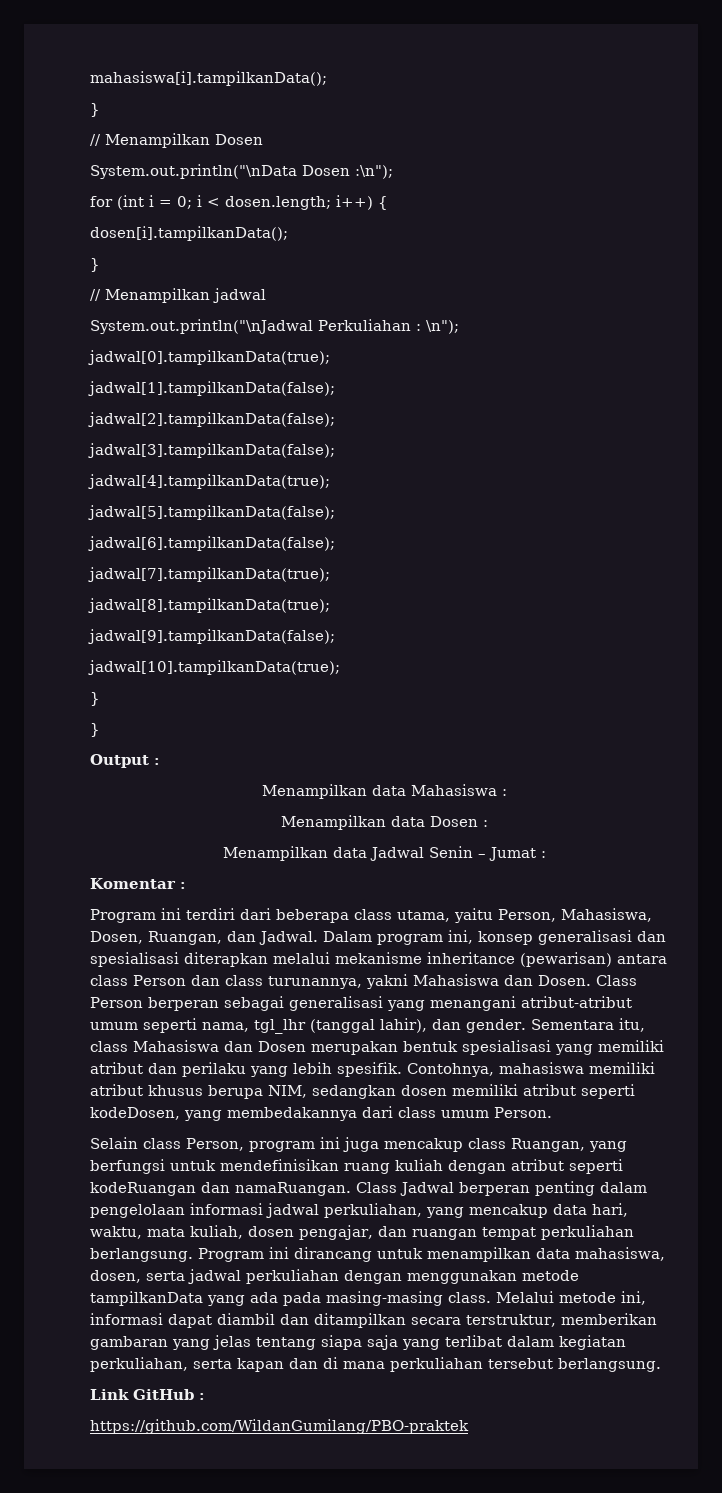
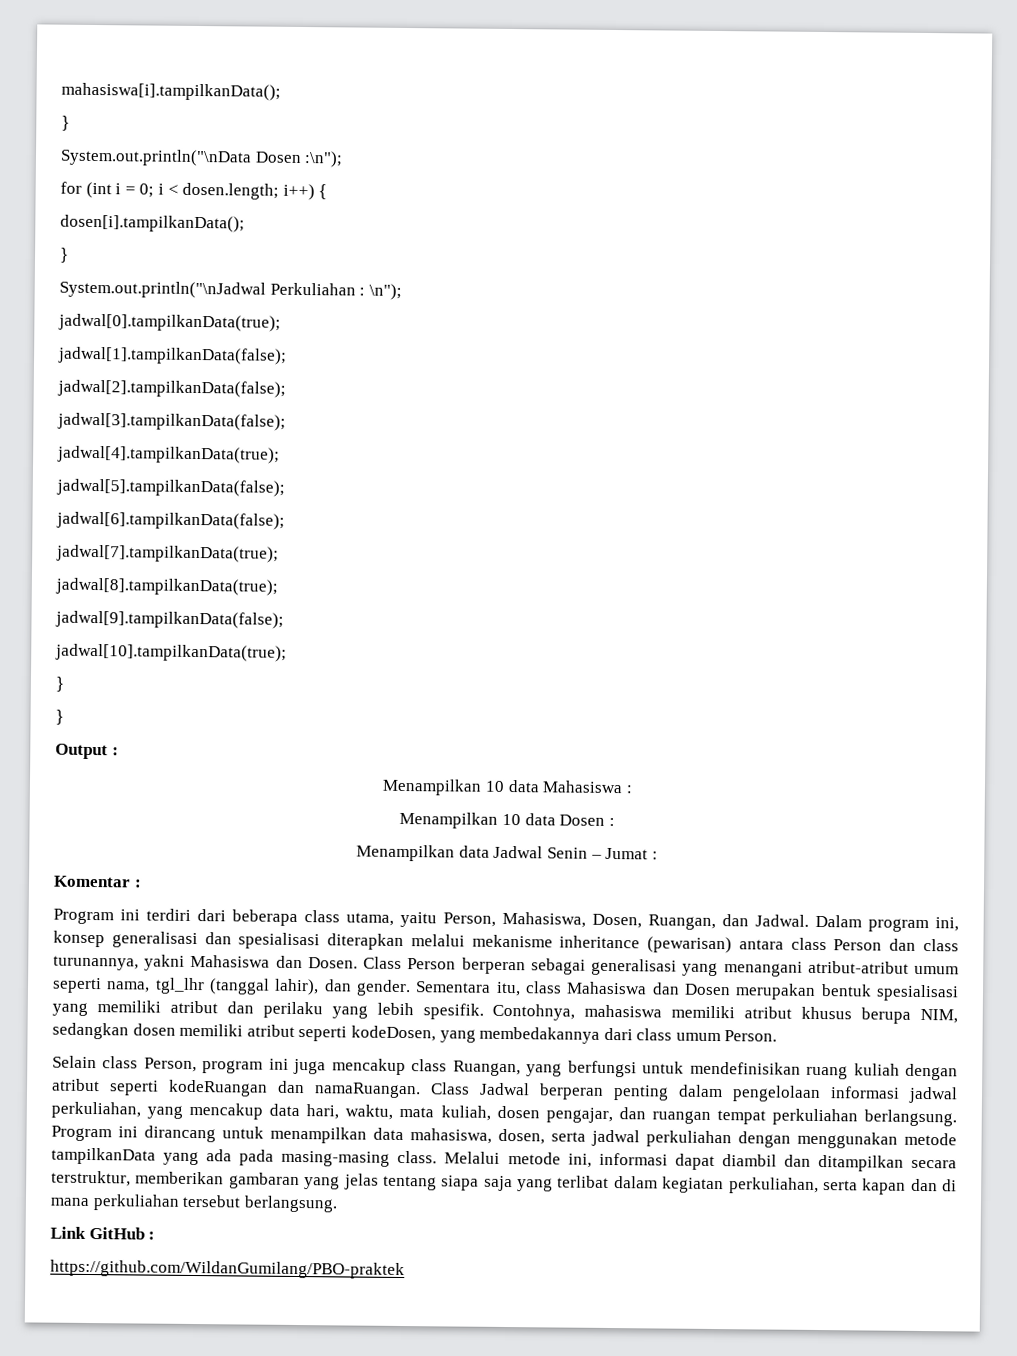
- // Menampilkan Dosen
- // Menampilkan jadwal
- Menampilkan data Mahasiswa :
+ Menampilkan 10 data Mahasiswa :
- Menampilkan data Dosen :
+ Menampilkan 10 data Dosen :

